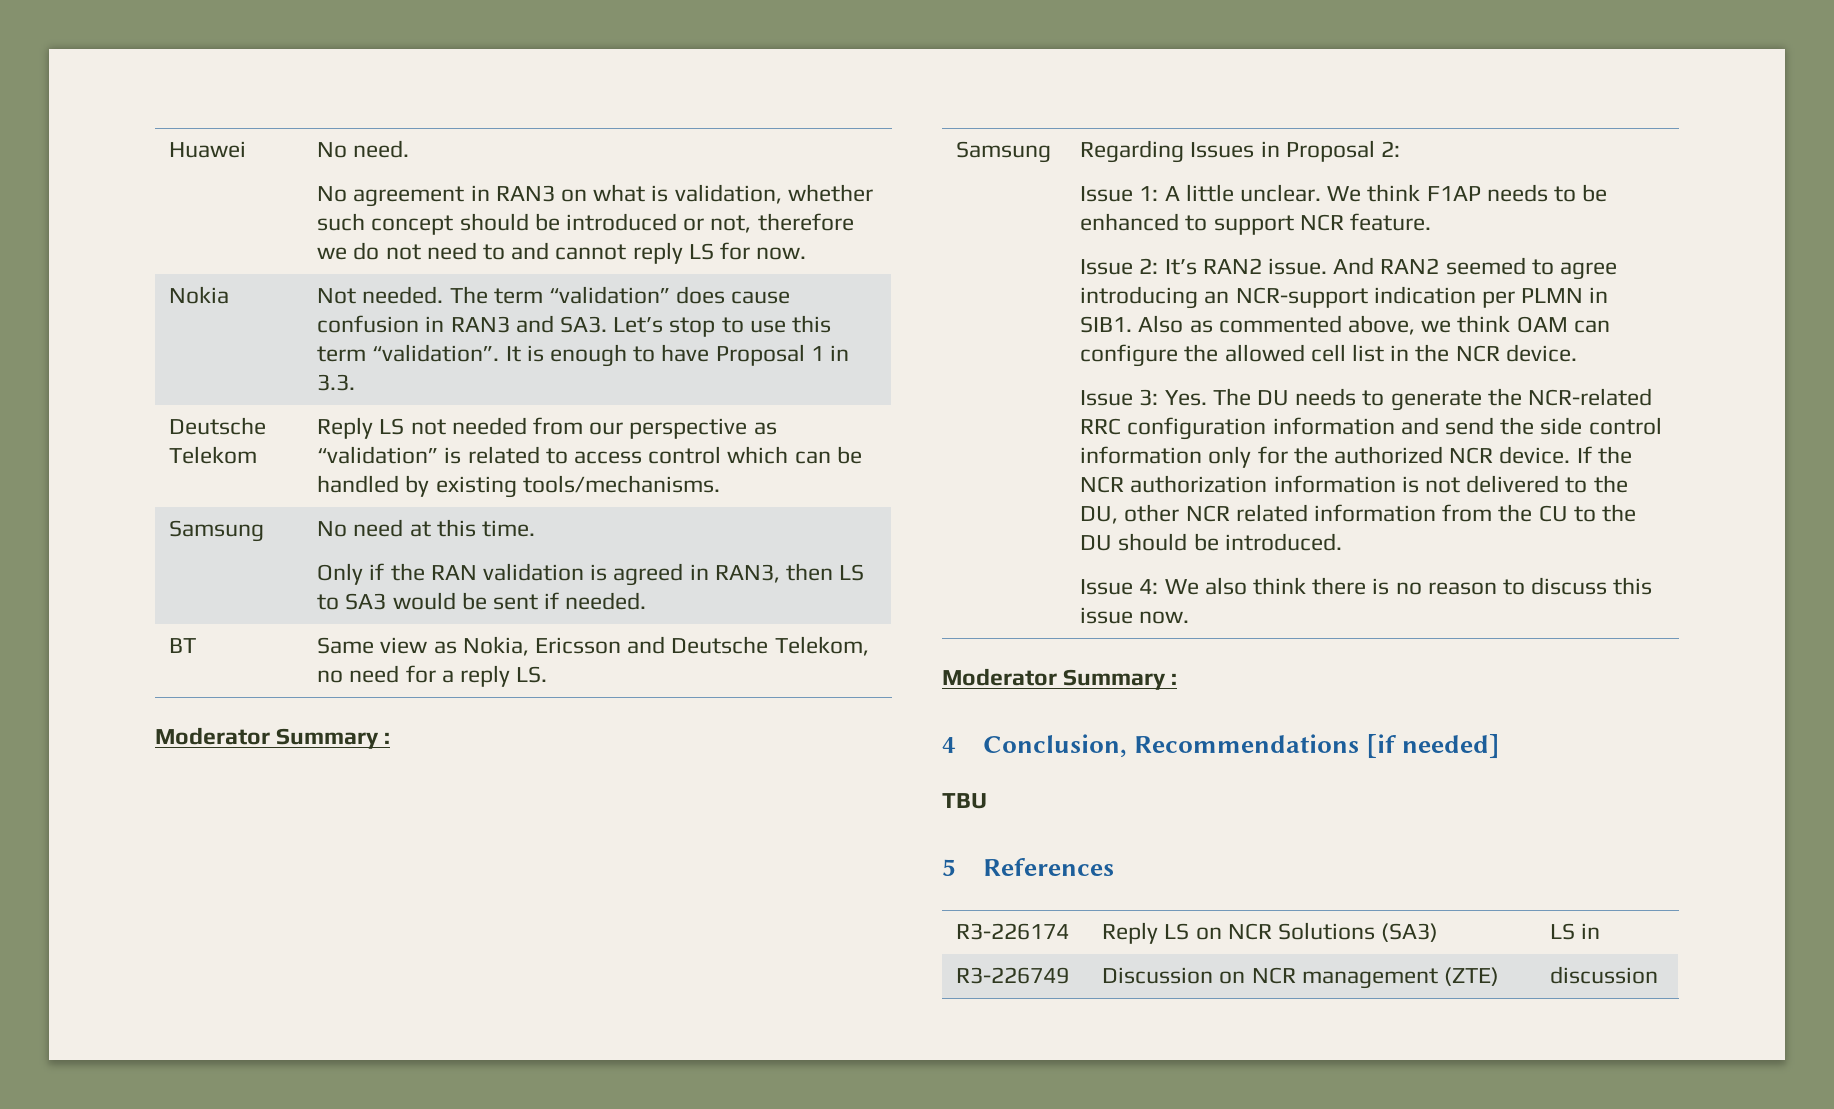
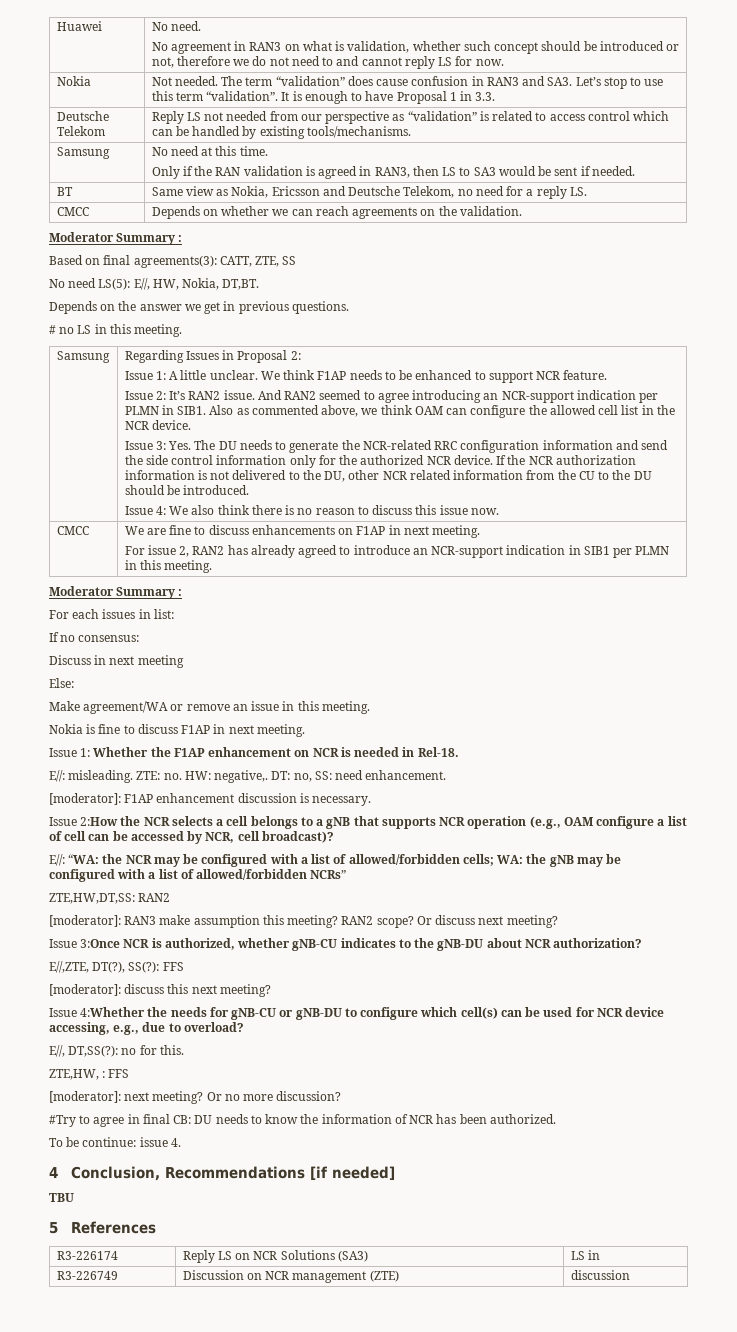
  BT | Same view as Nokia, Ericsson and Deutsche Telekom, no need for a reply LS.
+ CMCC | Depends on whether we can reach agreements on the validation.
  Moderator Summary :
+ Based on final agreements(3): CATT, ZTE, SS
+ No need LS(5): E//, HW, Nokia, DT,BT.
+ Depends on the answer we get in previous questions.
+ # no LS in this meeting.
  Issue 4: We also think there is no reason to discuss this issue now.
+ CMCC | We are fine to discuss enhancements on F1AP in next meeting.
+ For issue 2, RAN2 has already agreed to introduce an NCR-support indication in SIB1 per PLMN in this meeting.
  Moderator Summary :
+ For each issues in list:
+ If no consensus:
+ Discuss in next meeting
+ Else:
+ Make agreement/WA or remove an issue in this meeting.
+ Nokia is fine to discuss F1AP in next meeting.
+ Issue 1: Whether the F1AP enhancement on NCR is needed in Rel-18.
+ E//: misleading. ZTE: no. HW: negative,. DT: no, SS: need enhancement.
+ [moderator]: F1AP enhancement discussion is necessary.
+ Issue 2:How the NCR selects a cell belongs to a gNB that supports NCR operation (e.g., OAM configure a list of cell can be accessed by NCR, cell broadcast)?
+ E//: “WA: the NCR may be configured with a list of allowed/forbidden cells; WA: the gNB may be configured with a list of allowed/forbidden NCRs”
+ ZTE,HW,DT,SS: RAN2
+ [moderator]: RAN3 make assumption this meeting? RAN2 scope? Or discuss next meeting?
+ Issue 3:Once NCR is authorized, whether gNB-CU indicates to the gNB-DU about NCR authorization?
+ E//,ZTE, DT(?), SS(?): FFS
+ [moderator]: discuss this next meeting?
+ Issue 4:Whether the needs for gNB-CU or gNB-DU to configure which cell(s) can be used for NCR device accessing, e.g., due to overload?
+ E//, DT,SS(?): no for this.
+ ZTE,HW, : FFS
+ [moderator]: next meeting? Or no more discussion?
+ #Try to agree in final CB: DU needs to know the information of NCR has been authorized.
+ To be continue: issue 4.

